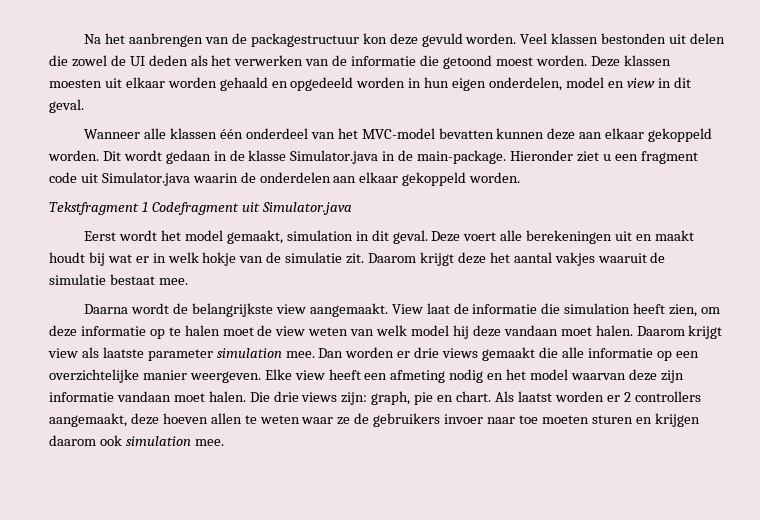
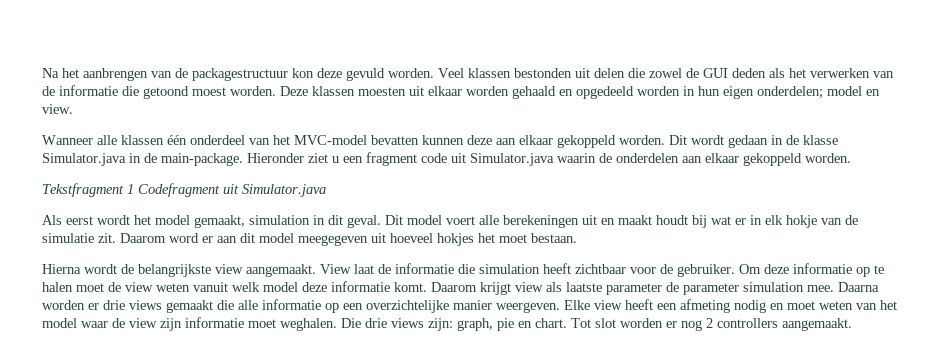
- Veel klassen bestonden uit delen die zowel de UI deden als het verwerken van de informatie die getoond moest worden.
+ Veel klassen bestonden uit delen die zowel de GUI deden als het verwerken van de informatie die getoond moest worden.
- Deze klassen moesten uit elkaar worden gehaald en opgedeeld worden in hun eigen onderdelen, model en view in dit geval.
+ Deze klassen moesten uit elkaar worden gehaald en opgedeeld worden in hun eigen onderdelen; model en view.
- Eerst wordt het model gemaakt, simulation in dit geval.
+ Als eerst wordt het model gemaakt, simulation in dit geval.
- Deze voert alle berekeningen uit en maakt houdt bij wat er in welk hokje van de simulatie zit.
+ Dit model voert alle berekeningen uit en maakt houdt bij wat er in elk hokje van de simulatie zit.
- Daarom krijgt deze het aantal vakjes waaruit de simulatie bestaat mee.
- Daarna wordt de belangrijkste view aangemaakt.
+ Daarom word er aan dit model meegegeven uit hoeveel hokjes het moet bestaan.
+ Hierna wordt de belangrijkste view aangemaakt.
- View laat de informatie die simulation heeft zien, om deze informatie op te halen moet de view weten van welk model hij deze vandaan moet halen.
+ View laat de informatie die simulation heeft zichtbaar voor de gebruiker. Om deze informatie op te halen moet de view weten vanuit welk model deze informatie komt.
- Daarom krijgt view als laatste parameter simulation mee. Dan worden er drie views gemaakt die alle informatie op een overzichtelijke manier weergeven.
+ Daarom krijgt view als laatste parameter de parameter simulation mee. Daarna worden er drie views gemaakt die alle informatie op een overzichtelijke manier weergeven.
- Elke view heeft een afmeting nodig en het model waarvan deze zijn informatie vandaan moet halen.
+ Elke view heeft een afmeting nodig en moet weten van het model waar de view zijn informatie moet weghalen.
- Als laatst worden er 2 controllers aangemaakt, deze hoeven allen te weten waar ze de gebruikers invoer naar toe moeten sturen en krijgen daarom ook simulation mee.
+ Tot slot worden er nog 2 controllers aangemaakt.

